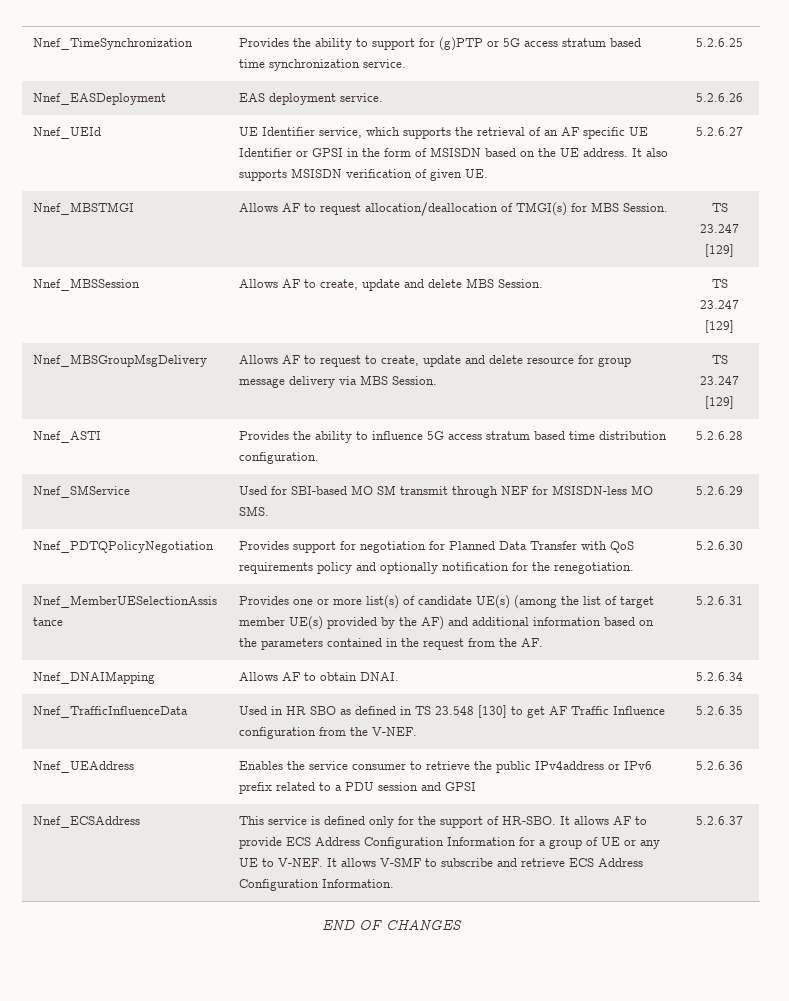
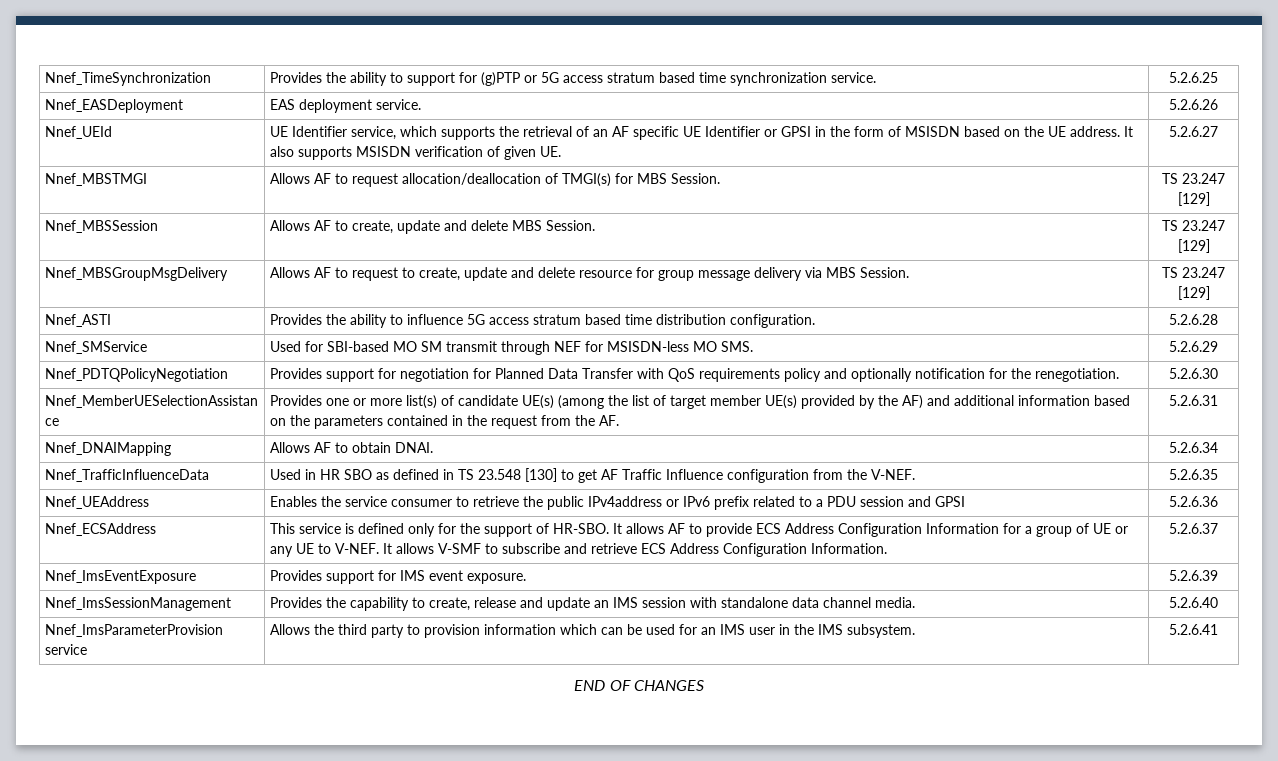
+ Nnef_ImsEventExposure | Provides support for IMS event exposure. | 5.2.6.39
+ Nnef_ImsSessionManagement | Provides the capability to create, release and update an IMS session with standalone data channel media. | 5.2.6.40
+ Nnef_ImsParameterProvision service | Allows the third party to provision information which can be used for an IMS user in the IMS subsystem. | 5.2.6.41

